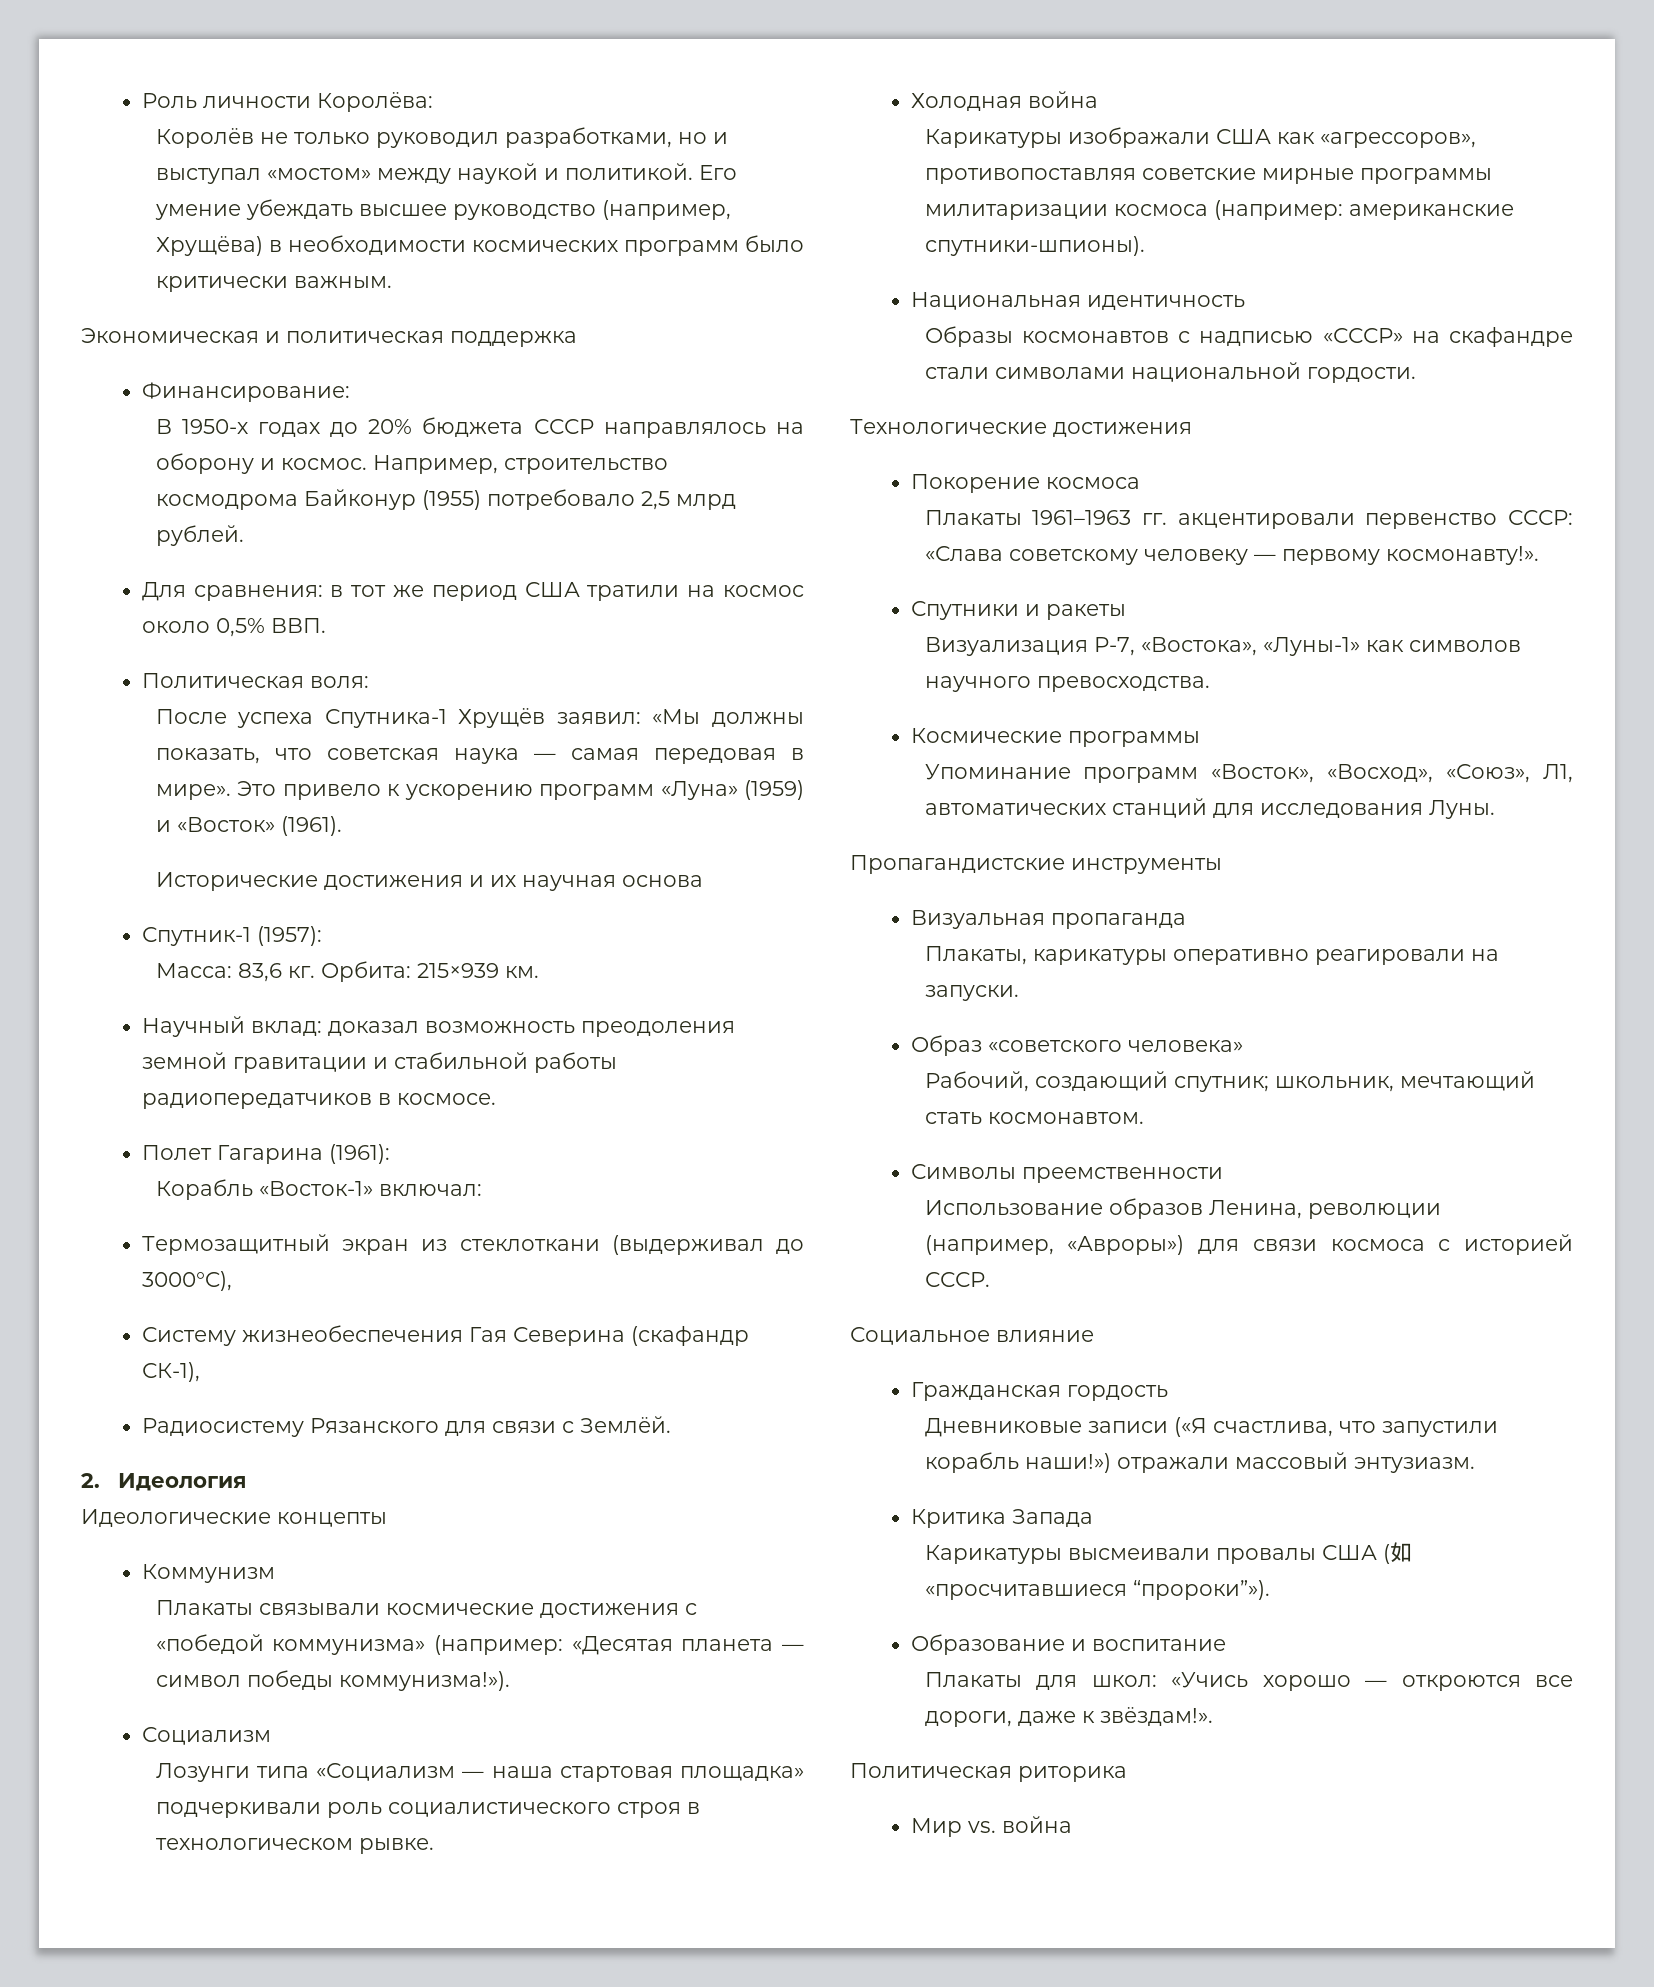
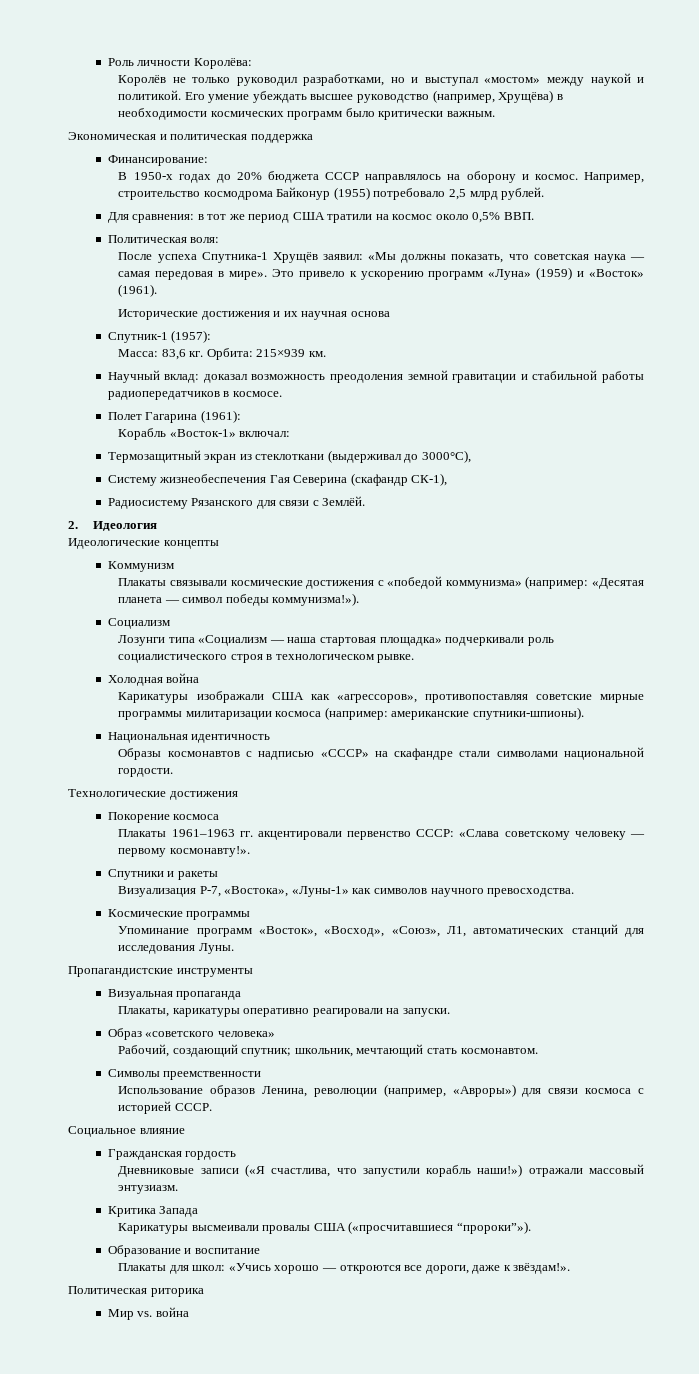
- Карикатуры высмеивали провалы США (如«просчитавшиеся “пророки”»).
+ Карикатуры высмеивали провалы США («просчитавшиеся “пророки”»).

